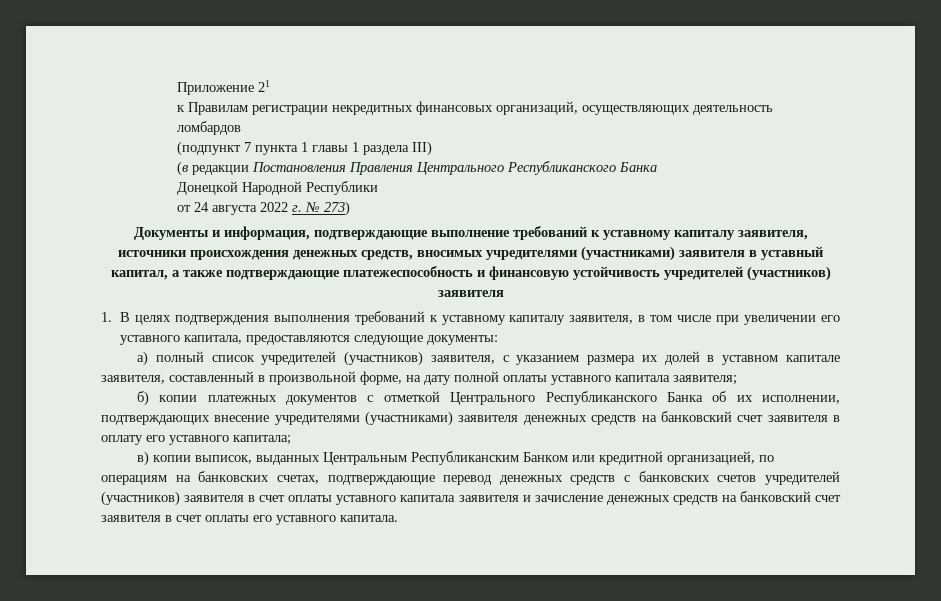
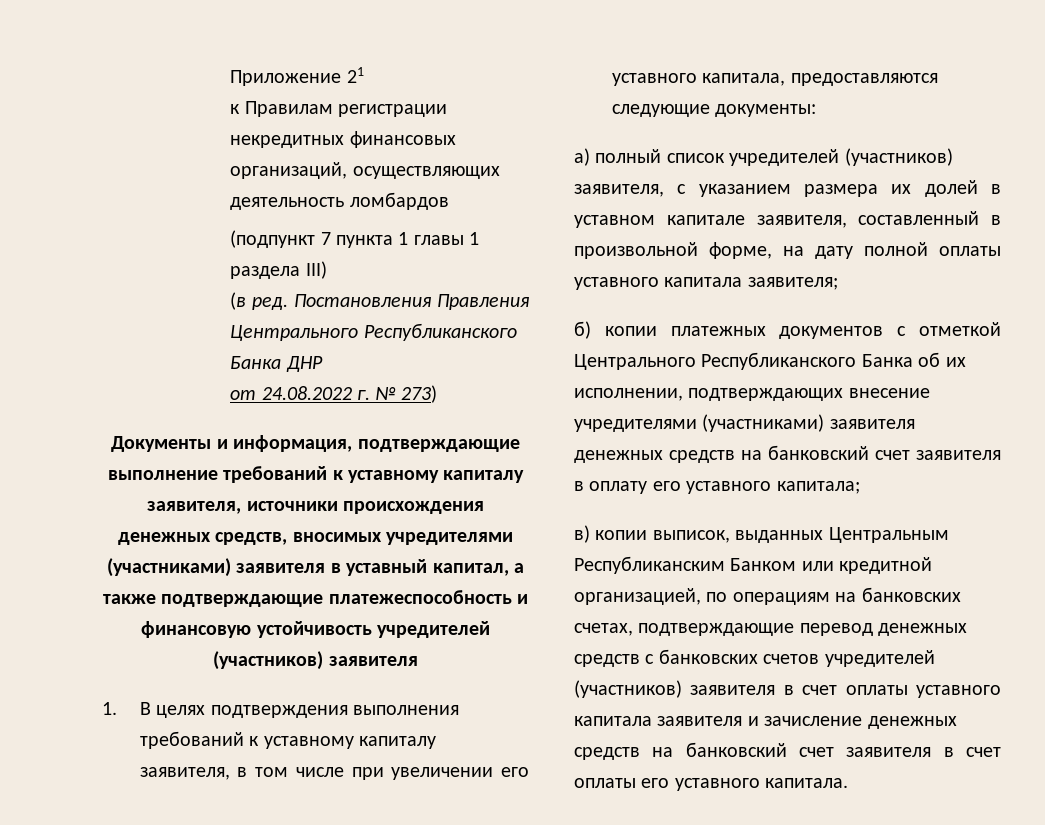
- (в редакции Постановления Правления Центрального Республиканского Банка
- Донецкой Народной Республики
- от 24 августа 2022 г. № 273)
+ (в ред. Постановления Правления Центрального Республиканского Банка ДНР
+ от 24.08.2022 г. № 273)

